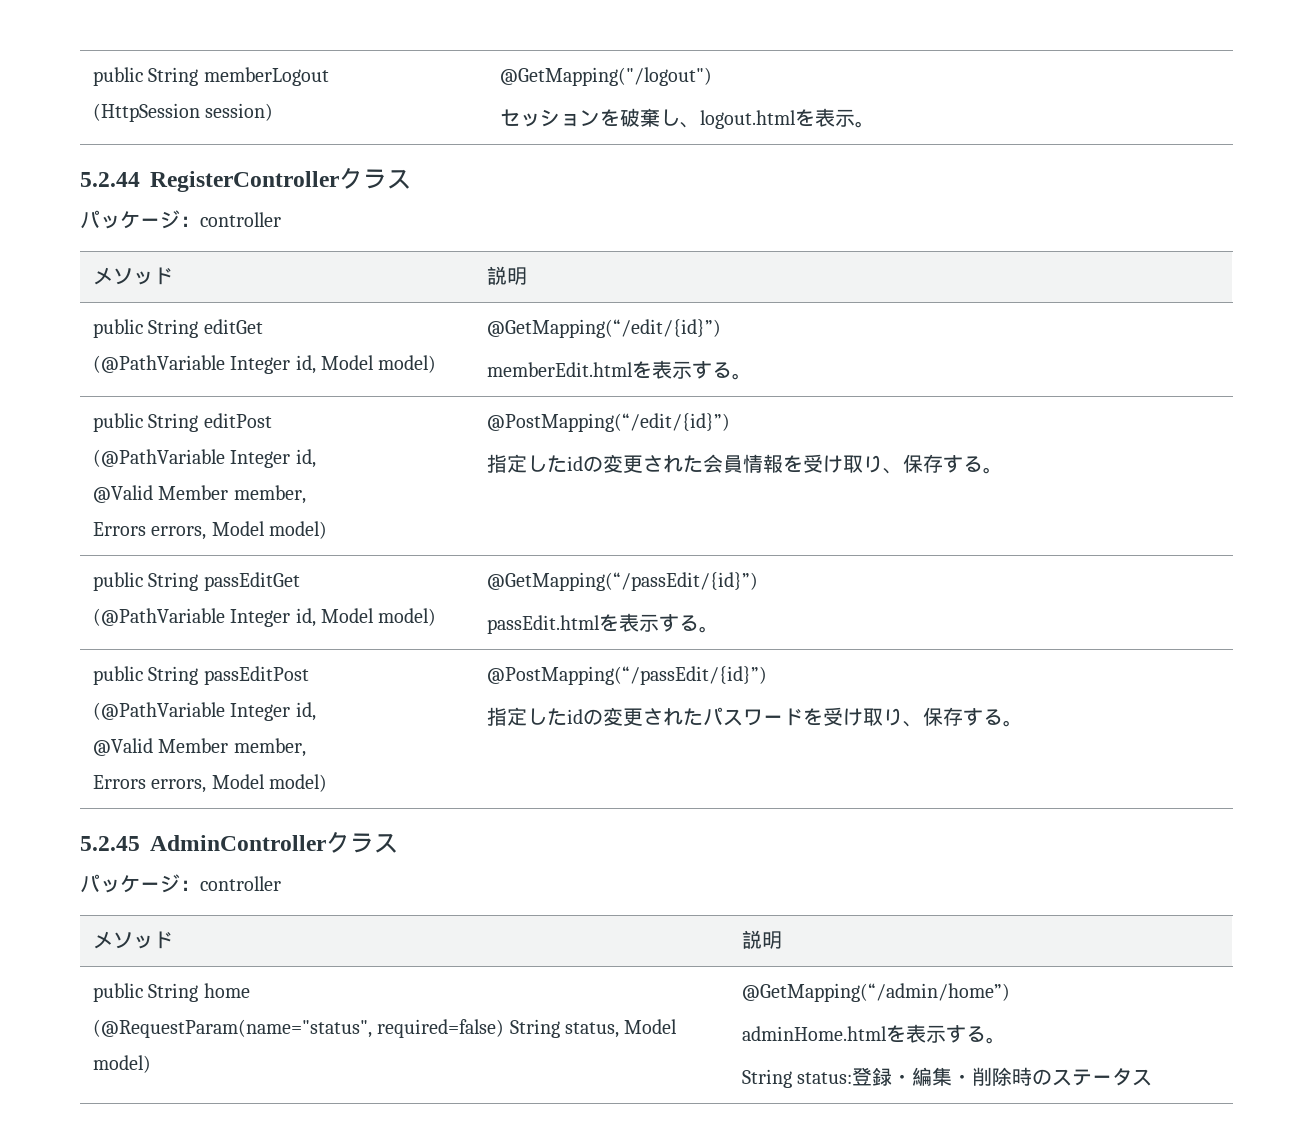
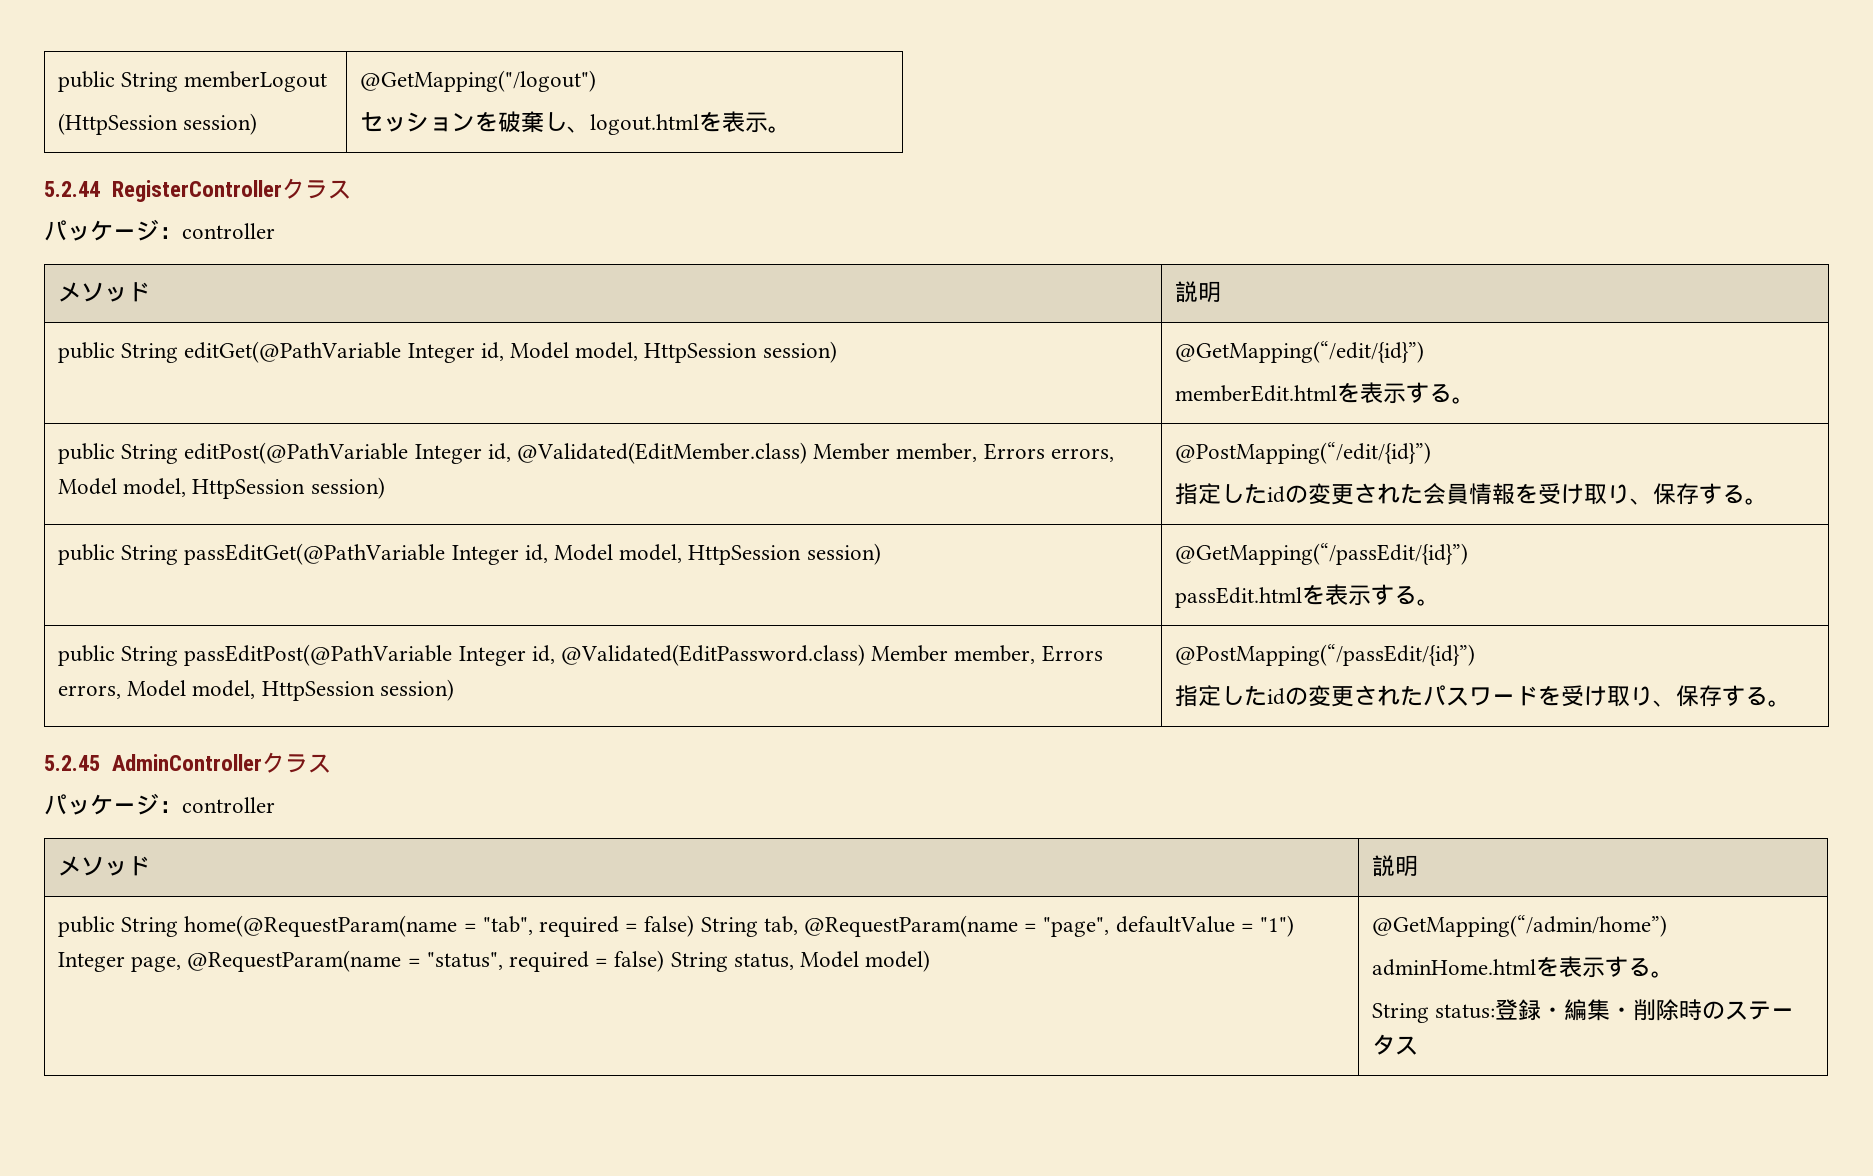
- public String editGet
- (@PathVariable Integer id, Model model) | @GetMapping(“/edit/{id}”)
+ public String editGet(@PathVariable Integer id, Model model, HttpSession session) | @GetMapping(“/edit/{id}”)
- public String editPost
- (@PathVariable Integer id,
- @Valid Member member,
- Errors errors, Model model) | @PostMapping(“/edit/{id}”)
+ public String editPost(@PathVariable Integer id, @Validated(EditMember.class) Member member, Errors errors, Model model, HttpSession session) | @PostMapping(“/edit/{id}”)
- public String passEditGet
- (@PathVariable Integer id, Model model) | @GetMapping(“/passEdit/{id}”)
+ public String passEditGet(@PathVariable Integer id, Model model, HttpSession session) | @GetMapping(“/passEdit/{id}”)
- public String passEditPost
- (@PathVariable Integer id,
- @Valid Member member,
- Errors errors, Model model) | @PostMapping(“/passEdit/{id}”)
+ public String passEditPost(@PathVariable Integer id, @Validated(EditPassword.class) Member member, Errors errors, Model model, HttpSession session) | @PostMapping(“/passEdit/{id}”)
- public String home
- (@RequestParam(name="status", required=false) String status, Model model)
+ public String home(@RequestParam(name = "tab", required = false) String tab, @RequestParam(name = "page", defaultValue = "1") Integer page, @RequestParam(name = "status", required = false) String status, Model model)

